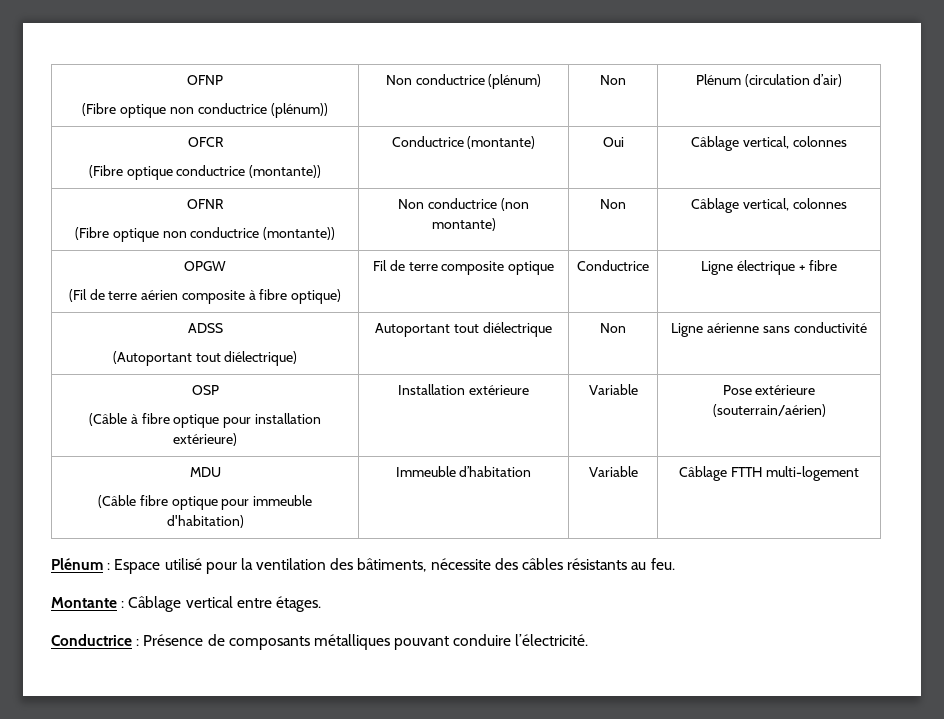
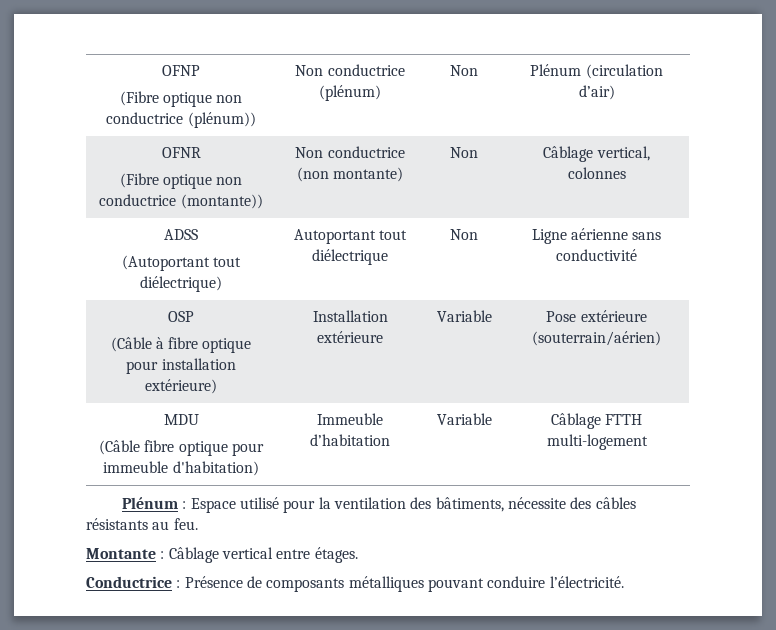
- OFCR
- (Fibre optique conductrice (montante)) | Conductrice (montante) | Oui | Câblage vertical, colonnes
- OPGW
- (Fil de terre aérien composite à fibre optique) | Fil de terre composite optique | Conductrice | Ligne électrique + fibre

